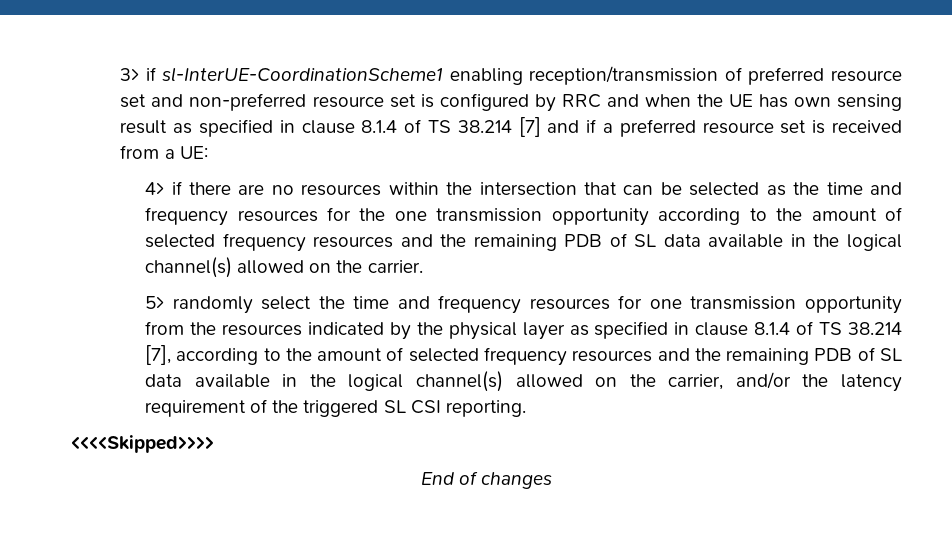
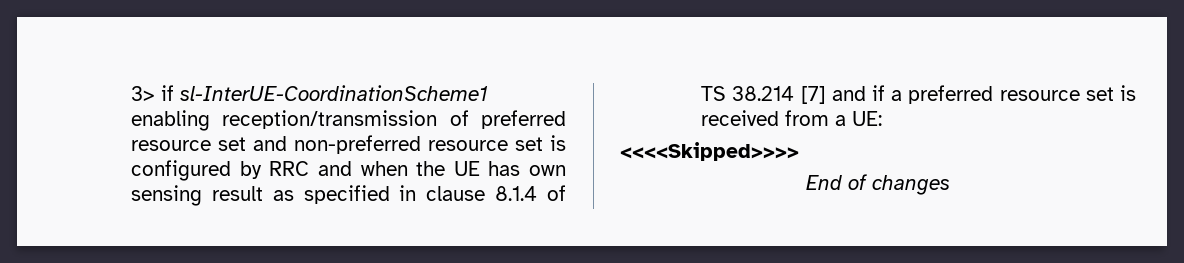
- 4> if there are no resources within the intersection that can be selected as the time and frequency resources for the one transmission opportunity according to the amount of selected frequency resources and the remaining PDB of SL data available in the logical channel(s) allowed on the carrier.
- 5> randomly select the time and frequency resources for one transmission opportunity from the resources indicated by the physical layer as specified in clause 8.1.4 of TS 38.214 [7], according to the amount of selected frequency resources and the remaining PDB of SL data available in the logical channel(s) allowed on the carrier, and/or the latency requirement of the triggered SL CSI reporting.

